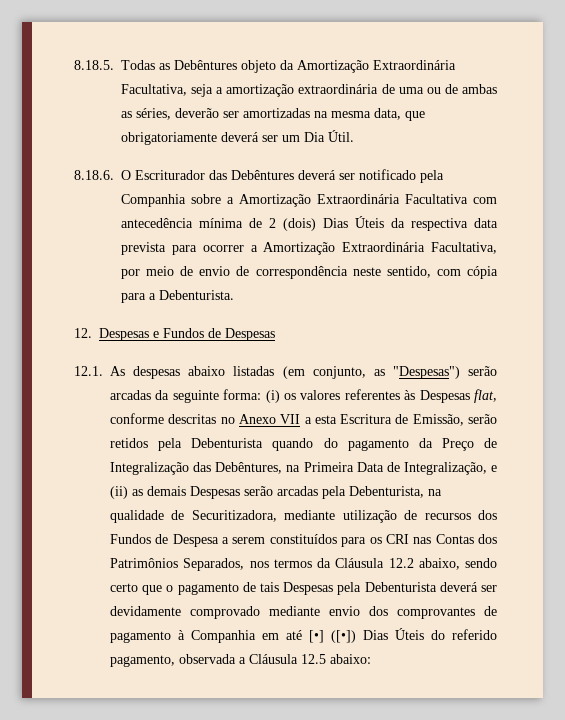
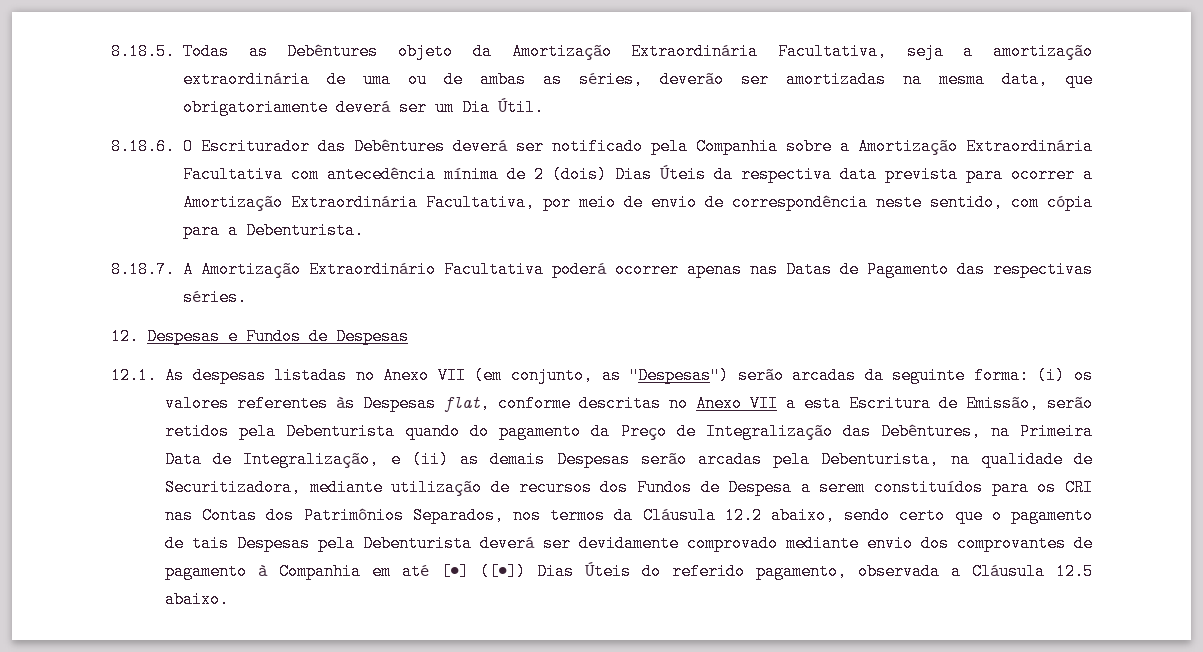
+ 8.18.7. A Amortização Extraordinário Facultativa poderá ocorrer apenas nas Datas de Pagamento das respectivas séries.
- 12.1. As despesas abaixo listadas (em conjunto, as "Despesas") serão arcadas da seguinte forma:
+ 12.1. As despesas listadas no Anexo VII (em conjunto, as "Despesas") serão arcadas da seguinte forma:
- (i) os valores referentes às Despesas flat, conforme descritas no Anexo VII a esta Escritura de Emissão, serão retidos pela Debenturista quando do pagamento da Preço de Integralização das Debêntures, na Primeira Data de Integralização, e (ii) as demais Despesas serão arcadas pela Debenturista, na qualidade de Securitizadora, mediante utilização de recursos dos Fundos de Despesa a serem constituídos para os CRI nas Contas dos Patrimônios Separados, nos termos da Cláusula 12.2 abaixo, sendo certo que o pagamento de tais Despesas pela Debenturista deverá ser devidamente comprovado mediante envio dos comprovantes de pagamento à Companhia em até [•] ([•]) Dias Úteis do referido pagamento, observada a Cláusula 12.5 abaixo:
+ (i) os valores referentes às Despesas flat, conforme descritas no Anexo VII a esta Escritura de Emissão, serão retidos pela Debenturista quando do pagamento da Preço de Integralização das Debêntures, na Primeira Data de Integralização, e (ii) as demais Despesas serão arcadas pela Debenturista, na qualidade de Securitizadora, mediante utilização de recursos dos Fundos de Despesa a serem constituídos para os CRI nas Contas dos Patrimônios Separados, nos termos da Cláusula 12.2 abaixo, sendo certo que o pagamento de tais Despesas pela Debenturista deverá ser devidamente comprovado mediante envio dos comprovantes de pagamento à Companhia em até [•] ([•]) Dias Úteis do referido pagamento, observada a Cláusula 12.5 abaixo.

